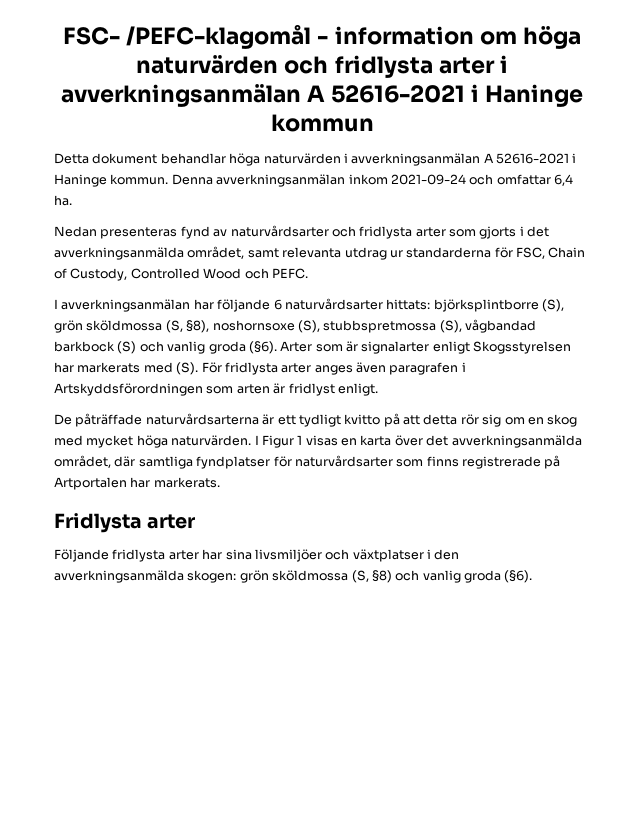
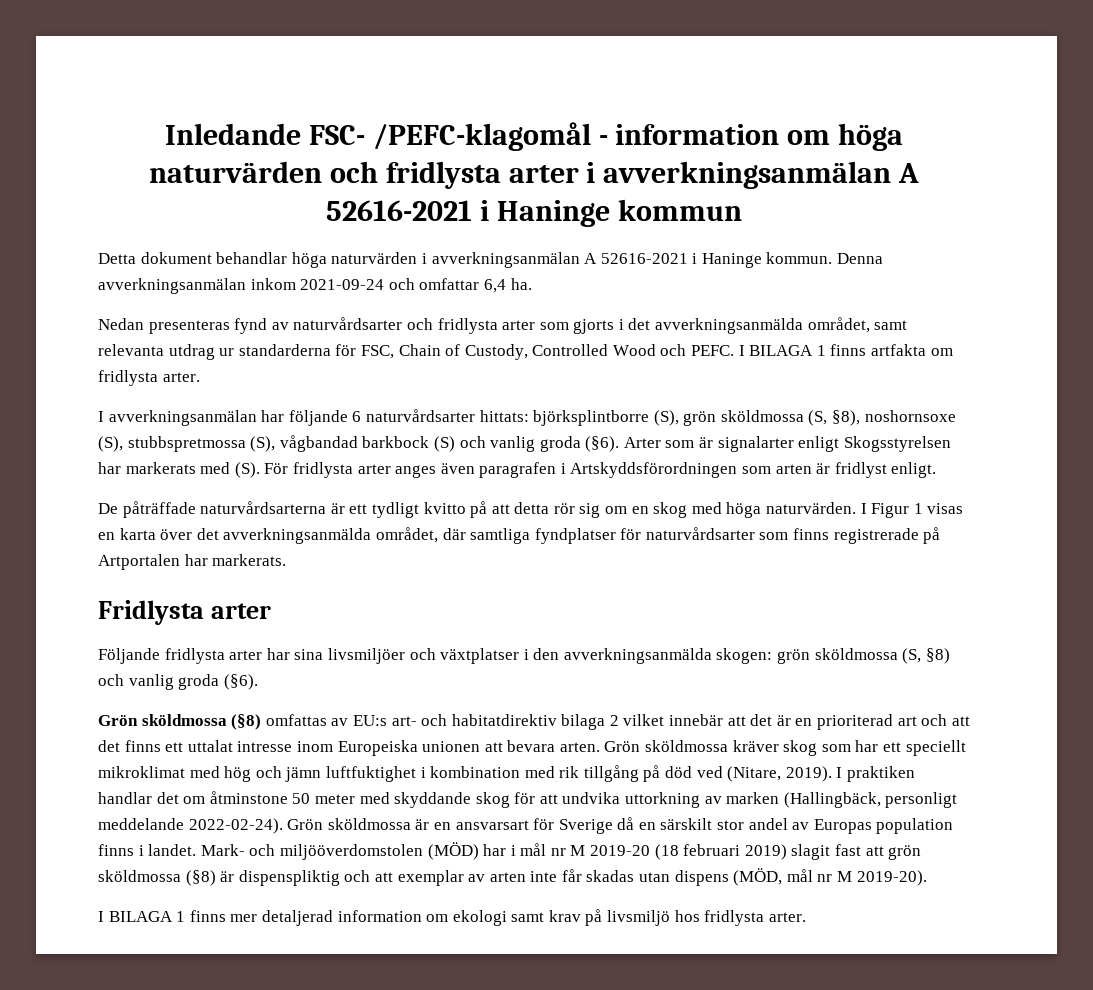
- FSC- /PEFC-klagomål - information om höga naturvärden och fridlysta arter i avverkningsanmälan A 52616-2021 i Haninge kommun
+ Inledande FSC- /PEFC-klagomål - information om höga naturvärden och fridlysta arter i avverkningsanmälan A 52616-2021 i Haninge kommun
+ I BILAGA 1 finns artfakta om fridlysta arter.
- De påträffade naturvårdsarterna är ett tydligt kvitto på att detta rör sig om en skog med mycket höga naturvärden.
+ De påträffade naturvårdsarterna är ett tydligt kvitto på att detta rör sig om en skog med höga naturvärden.
+ Grön sköldmossa (§8) omfattas av EU:s art- och habitatdirektiv bilaga 2 vilket innebär att det är en prioriterad art och att det finns ett uttalat intresse inom Europeiska unionen att bevara arten. Grön sköldmossa kräver skog som har ett speciellt mikroklimat med hög och jämn luftfuktighet i kombination med rik tillgång på död ved (Nitare, 2019). I praktiken handlar det om åtminstone 50 meter med skyddande skog för att undvika uttorkning av marken (Hallingbäck, personligt meddelande 2022-02-24). Grön sköldmossa är en ansvarsart för Sverige då en särskilt stor andel av Europas population finns i landet. Mark- och miljööverdomstolen (MÖD) har i mål nr M 2019-20 (18 februari 2019) slagit fast att grön sköldmossa (§8) är dispenspliktig och att exemplar av arten inte får skadas utan dispens (MÖD, mål nr M 2019-20).
+ I BILAGA 1 finns mer detaljerad information om ekologi samt krav på livsmiljö hos fridlysta arter.

